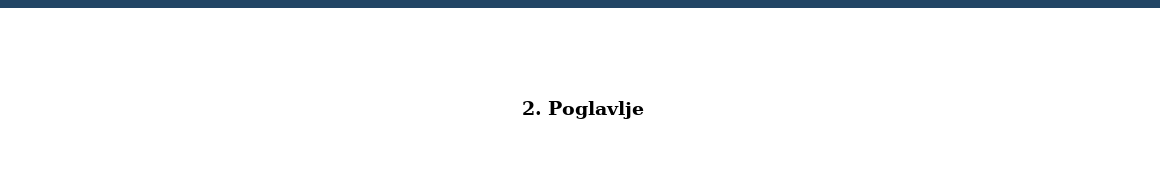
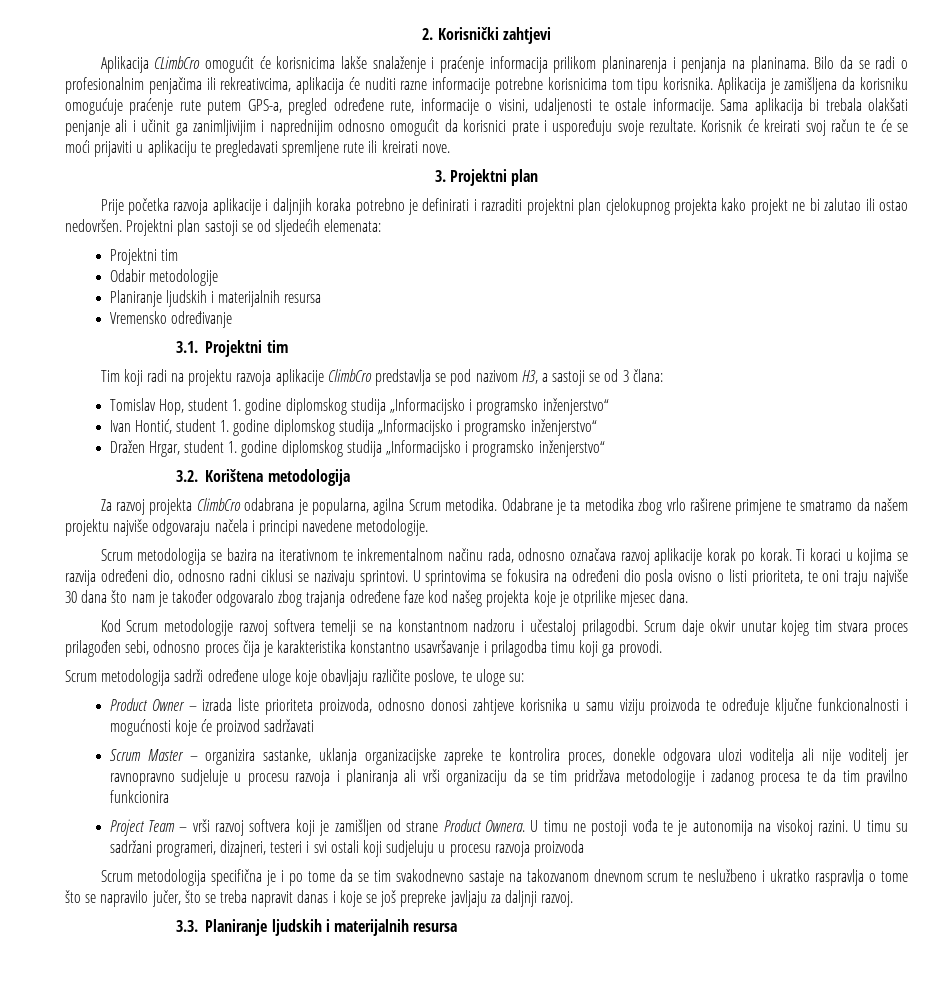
- 2. Poglavlje
+ 2. Korisnički zahtjevi
+ Aplikacija CLimbCro omogućit će korisnicima lakše snalaženje i praćenje informacija prilikom planinarenja i penjanja na planinama. Bilo da se radi o profesionalnim penjačima ili rekreativcima, aplikacija će nuditi razne informacije potrebne korisnicima tom tipu korisnika. Aplikacija je zamišljena da korisniku omogućuje praćenje rute putem GPS-a, pregled određene rute, informacije o visini, udaljenosti te ostale informacije. Sama aplikacija bi trebala olakšati penjanje ali i učinit ga zanimljivijim i naprednijim odnosno omogućit da korisnici prate i uspoređuju svoje rezultate. Korisnik će kreirati svoj račun te će se moći prijaviti u aplikaciju te pregledavati spremljene rute ili kreirati nove.
+ 3. Projektni plan
+ Prije početka razvoja aplikacije i daljnjih koraka potrebno je definirati i razraditi projektni plan cjelokupnog projekta kako projekt ne bi zalutao ili ostao nedovršen. Projektni plan sastoji se od sljedećih elemenata:
+ Projektni tim
+ Odabir metodologije
+ Planiranje ljudskih i materijalnih resursa
+ Vremensko određivanje
+ 3.1. Projektni tim
+ Tim koji radi na projektu razvoja aplikacije ClimbCro predstavlja se pod nazivom H3, a sastoji se od 3 člana:
+ Tomislav Hop, student 1. godine diplomskog studija „Informacijsko i programsko inženjerstvo“
+ Ivan Hontić, student 1. godine diplomskog studija „Informacijsko i programsko inženjerstvo“
+ Dražen Hrgar, student 1. godine diplomskog studija „Informacijsko i programsko inženjerstvo“
+ 3.2. Korištena metodologija
+ Za razvoj projekta ClimbCro odabrana je popularna, agilna Scrum metodika. Odabrane je ta metodika zbog vrlo raširene primjene te smatramo da našem projektu najviše odgovaraju načela i principi navedene metodologije.
+ Scrum metodologija se bazira na iterativnom te inkrementalnom načinu rada, odnosno označava razvoj aplikacije korak po korak. Ti koraci u kojima se razvija određeni dio, odnosno radni ciklusi se nazivaju sprintovi. U sprintovima se fokusira na određeni dio posla ovisno o listi prioriteta, te oni traju najviše 30 dana što nam je također odgovaralo zbog trajanja određene faze kod našeg projekta koje je otprilike mjesec dana.
+ Kod Scrum metodologije razvoj softvera temelji se na konstantnom nadzoru i učestaloj prilagodbi. Scrum daje okvir unutar kojeg tim stvara proces prilagođen sebi, odnosno proces čija je karakteristika konstantno usavršavanje i prilagodba timu koji ga provodi.
+ Scrum metodologija sadrži određene uloge koje obavljaju različite poslove, te uloge su:
+ Product Owner – izrada liste prioriteta proizvoda, odnosno donosi zahtjeve korisnika u samu viziju proizvoda te određuje ključne funkcionalnosti i mogućnosti koje će proizvod sadržavati
+ Scrum Master – organizira sastanke, uklanja organizacijske zapreke te kontrolira proces, donekle odgovara ulozi voditelja ali nije voditelj jer ravnopravno sudjeluje u procesu razvoja i planiranja ali vrši organizaciju da se tim pridržava metodologije i zadanog procesa te da tim pravilno funkcionira
+ Project Team – vrši razvoj softvera koji je zamišljen od strane Product Ownera. U timu ne postoji vođa te je autonomija na visokoj razini. U timu su sadržani programeri, dizajneri, testeri i svi ostali koji sudjeluju u procesu razvoja proizvoda
+ Scrum metodologija specifična je i po tome da se tim svakodnevno sastaje na takozvanom dnevnom scrum te neslužbeno i ukratko raspravlja o tome što se napravilo jučer, što se treba napravit danas i koje se još prepreke javljaju za daljnji razvoj.
+ 3.3. Planiranje ljudskih i materijalnih resursa

